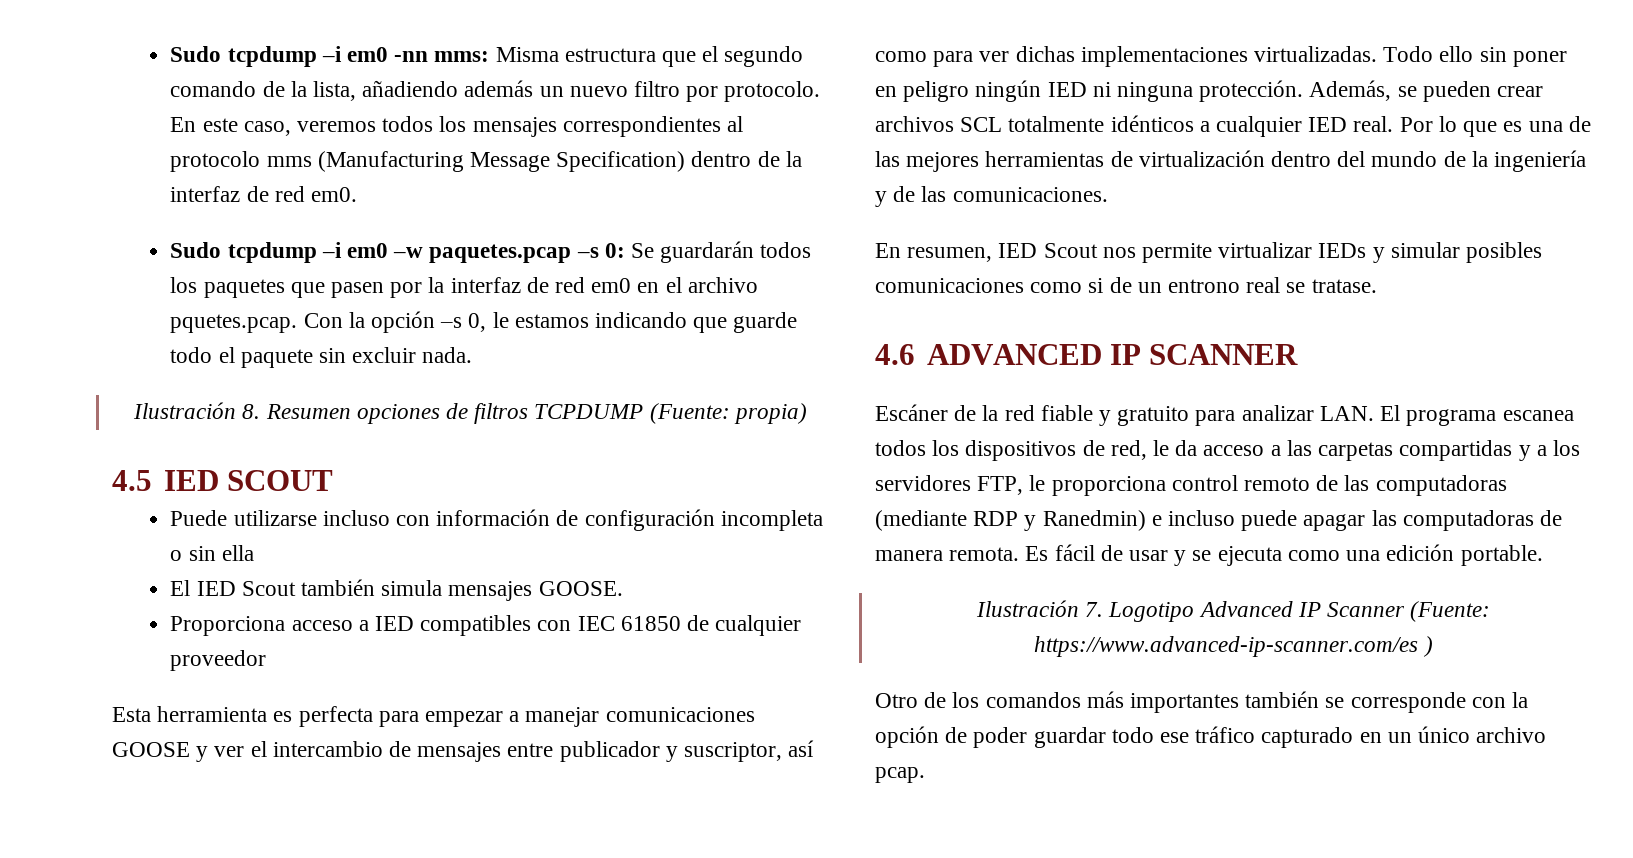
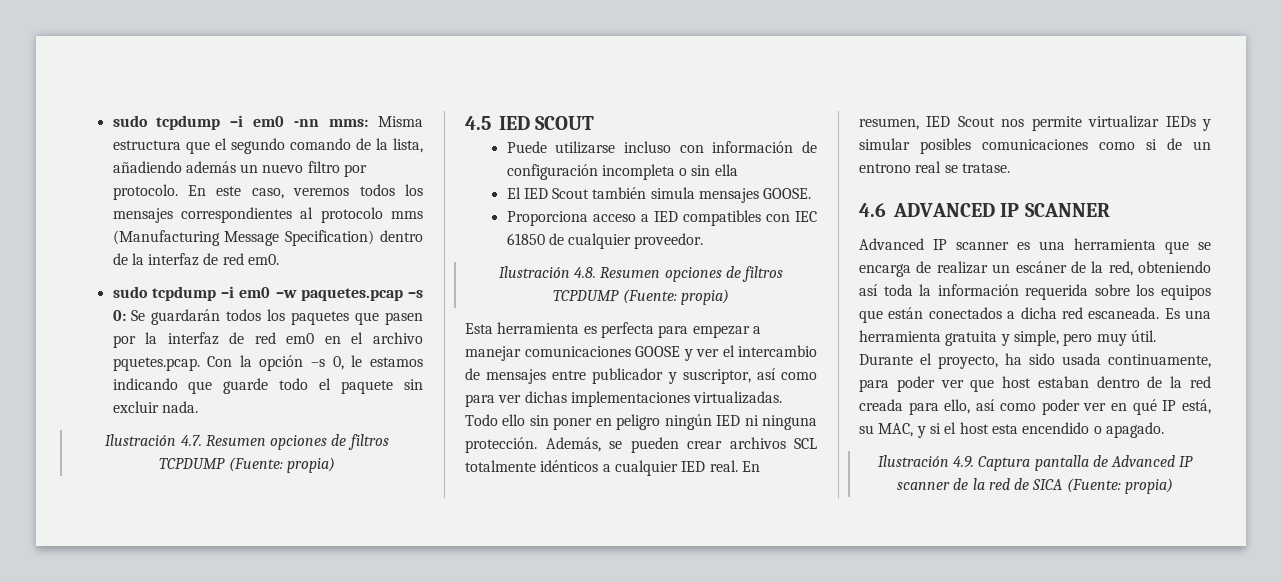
- Sudo tcpdump –i em0 -nn mms: Misma estructura que el segundo comando de la lista, añadiendo además un nuevo filtro por protocolo.
+ sudo tcpdump –i em0 -nn mms: Misma estructura que el segundo comando de la lista, añadiendo además un nuevo filtro por protocolo.
- Sudo tcpdump –i em0 –w paquetes.pcap –s 0: Se guardarán todos los paquetes que pasen por la interfaz de red em0 en el archivo pquetes.pcap. Con la opción –s 0, le estamos indicando que guarde todo el paquete sin excluir nada.
+ sudo tcpdump –i em0 –w paquetes.pcap –s 0: Se guardarán todos los paquetes que pasen por la interfaz de red em0 en el archivo pquetes.pcap. Con la opción –s 0, le estamos indicando que guarde todo el paquete sin excluir nada.
- Ilustración 8. Resumen opciones de filtros TCPDUMP (Fuente: propia)
+ Ilustración 4.7. Resumen opciones de filtros TCPDUMP (Fuente: propia)
- Proporciona acceso a IED compatibles con IEC 61850 de cualquier proveedor
+ Proporciona acceso a IED compatibles con IEC 61850 de cualquier proveedor.
+ Ilustración 4.8. Resumen opciones de filtros TCPDUMP (Fuente: propia)
- Además, se pueden crear archivos SCL totalmente idénticos a cualquier IED real. Por lo que es una de las mejores herramientas de virtualización dentro del mundo de la ingeniería y de las comunicaciones.
- En resumen, IED Scout nos permite virtualizar IEDs y simular posibles comunicaciones como si de un entrono real se tratase.
+ Además, se pueden crear archivos SCL totalmente idénticos a cualquier IED real. En resumen, IED Scout nos permite virtualizar IEDs y simular posibles comunicaciones como si de un entrono real se tratase.
- Escáner de la red fiable y gratuito para analizar LAN. El programa escanea todos los dispositivos de red, le da acceso a las carpetas compartidas y a los servidores FTP, le proporciona control remoto de las computadoras (mediante RDP y Ranedmin) e incluso puede apagar las computadoras de manera remota. Es fácil de usar y se ejecuta como una edición portable.
- Ilustración 7. Logotipo Advanced IP Scanner (Fuente: https://www.advanced-ip-scanner.com/es )
- Otro de los comandos más importantes también se corresponde con la opción de poder guardar todo ese tráfico capturado en un único archivo pcap.
+ Advanced IP scanner es una herramienta que se encarga de realizar un escáner de la red, obteniendo así toda la información requerida sobre los equipos que están conectados a dicha red escaneada. Es una herramienta gratuita y simple, pero muy útil. Durante el proyecto, ha sido usada continuamente, para poder ver que host estaban dentro de la red creada para ello, así como poder ver en qué IP está, su MAC, y si el host esta encendido o apagado.
+ Ilustración 4.9. Captura pantalla de Advanced IP scanner de la red de SICA (Fuente: propia)

